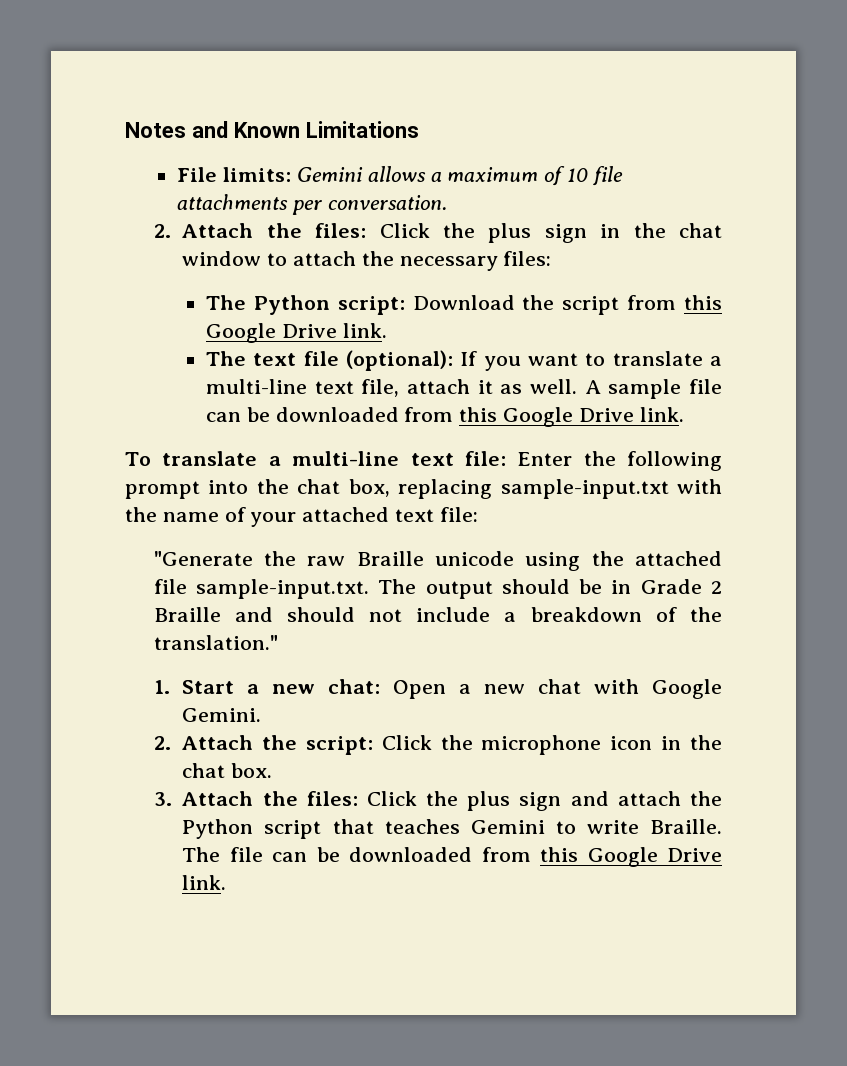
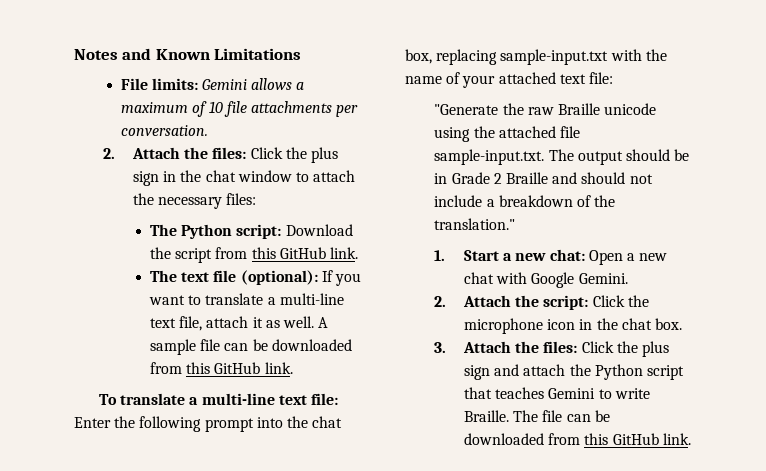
- The Python script: Download the script from this Google Drive link.
+ The Python script: Download the script from this GitHub link.
- A sample file can be downloaded from this Google Drive link.
+ A sample file can be downloaded from this GitHub link.
- The file can be downloaded from this Google Drive link.
+ The file can be downloaded from this GitHub link.

